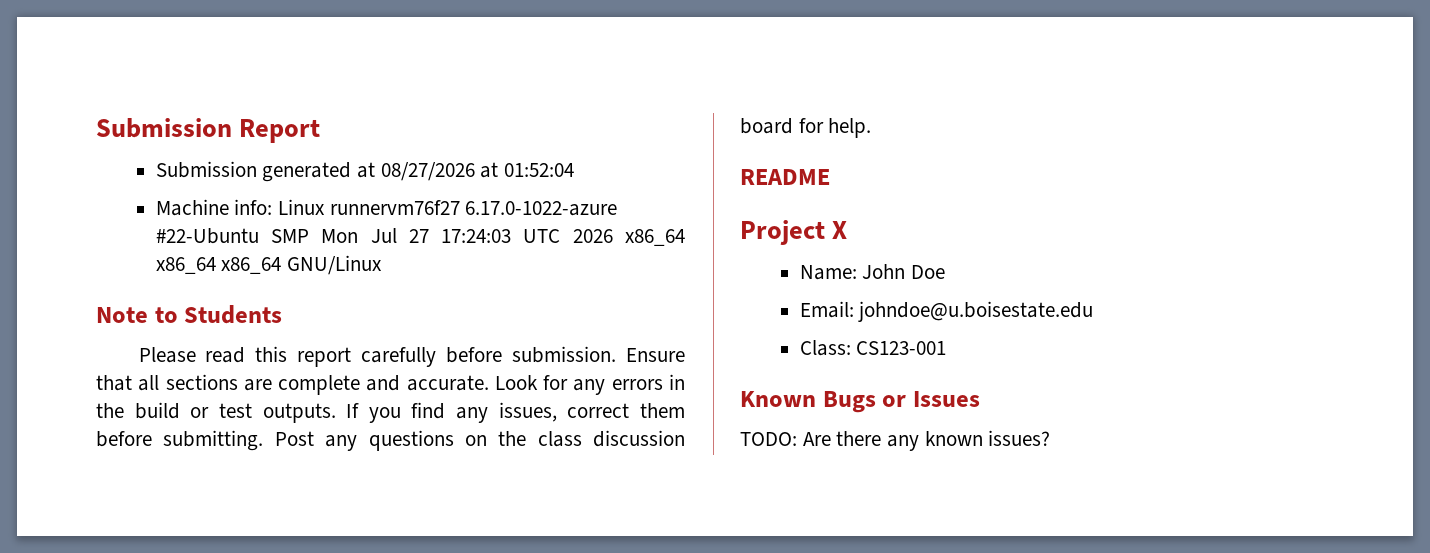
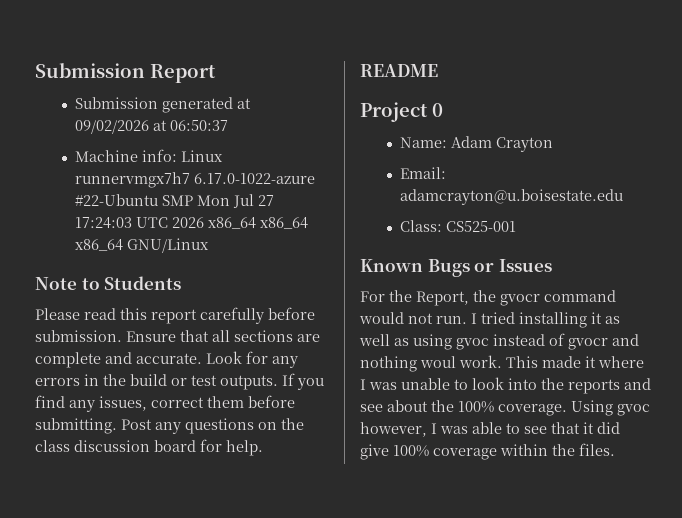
- Submission generated at 08/27/2026 at 01:52:04
+ Submission generated at 09/02/2026 at 06:50:37
- Machine info: Linux runnervm76f27 6.17.0-1022-azure #22-Ubuntu SMP Mon Jul 27 17:24:03 UTC 2026 x86_64 x86_64 x86_64 GNU/Linux
+ Machine info: Linux runnervmgx7h7 6.17.0-1022-azure #22-Ubuntu SMP Mon Jul 27 17:24:03 UTC 2026 x86_64 x86_64 x86_64 GNU/Linux
- Project X
+ Project 0
- Name: John Doe
+ Name: Adam Crayton
- Email: johndoe@u.boisestate.edu
+ Email: adamcrayton@u.boisestate.edu
- Class: CS123-001
+ Class: CS525-001
- TODO: Are there any known issues?
+ For the Report, the gvocr command would not run. I tried installing it as well as using gvoc instead of gvocr and nothing woul work. This made it where I was unable to look into the reports and see about the 100% coverage. Using gvoc however, I was able to see that it did give 100% coverage within the files.

